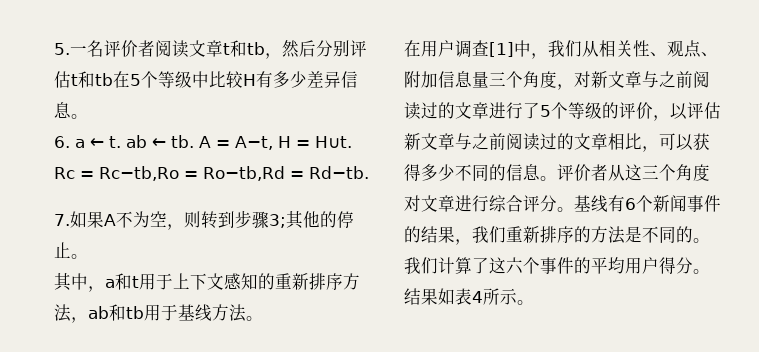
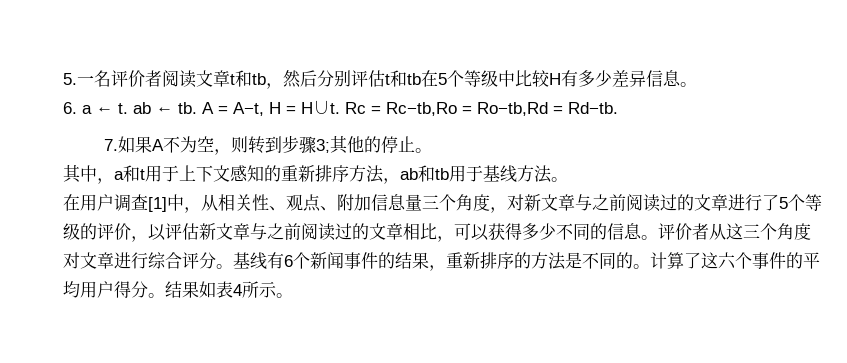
- 在用户调查[1]中，我们从相关性、观点、附加信息量三个角度，对新文章与之前阅读过的文章进行了5个等级的评价，以评估新文章与之前阅读过的文章相比，可以获得多少不同的信息。
+ 在用户调查[1]中，从相关性、观点、附加信息量三个角度，对新文章与之前阅读过的文章进行了5个等级的评价，以评估新文章与之前阅读过的文章相比，可以获得多少不同的信息。
- 基线有6个新闻事件的结果，我们重新排序的方法是不同的。
+ 基线有6个新闻事件的结果，重新排序的方法是不同的。
- 我们计算了这六个事件的平均用户得分。
+ 计算了这六个事件的平均用户得分。

